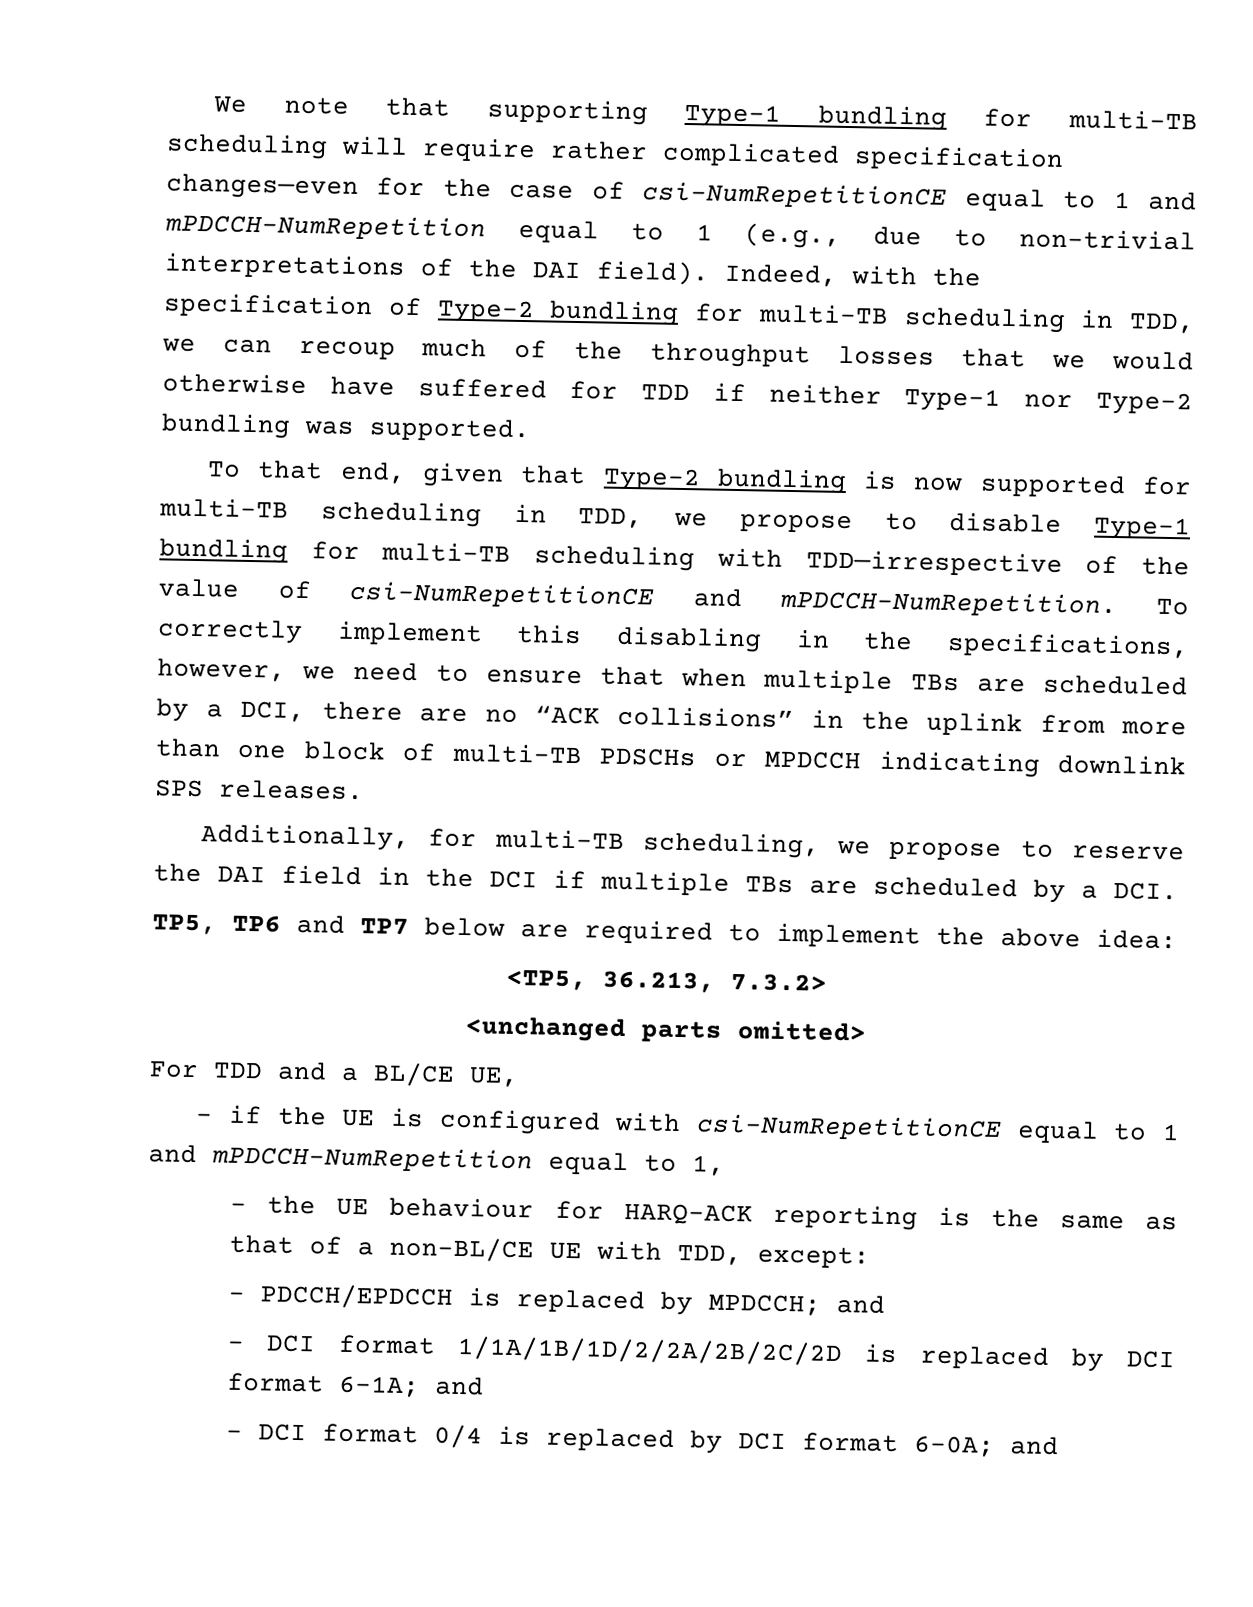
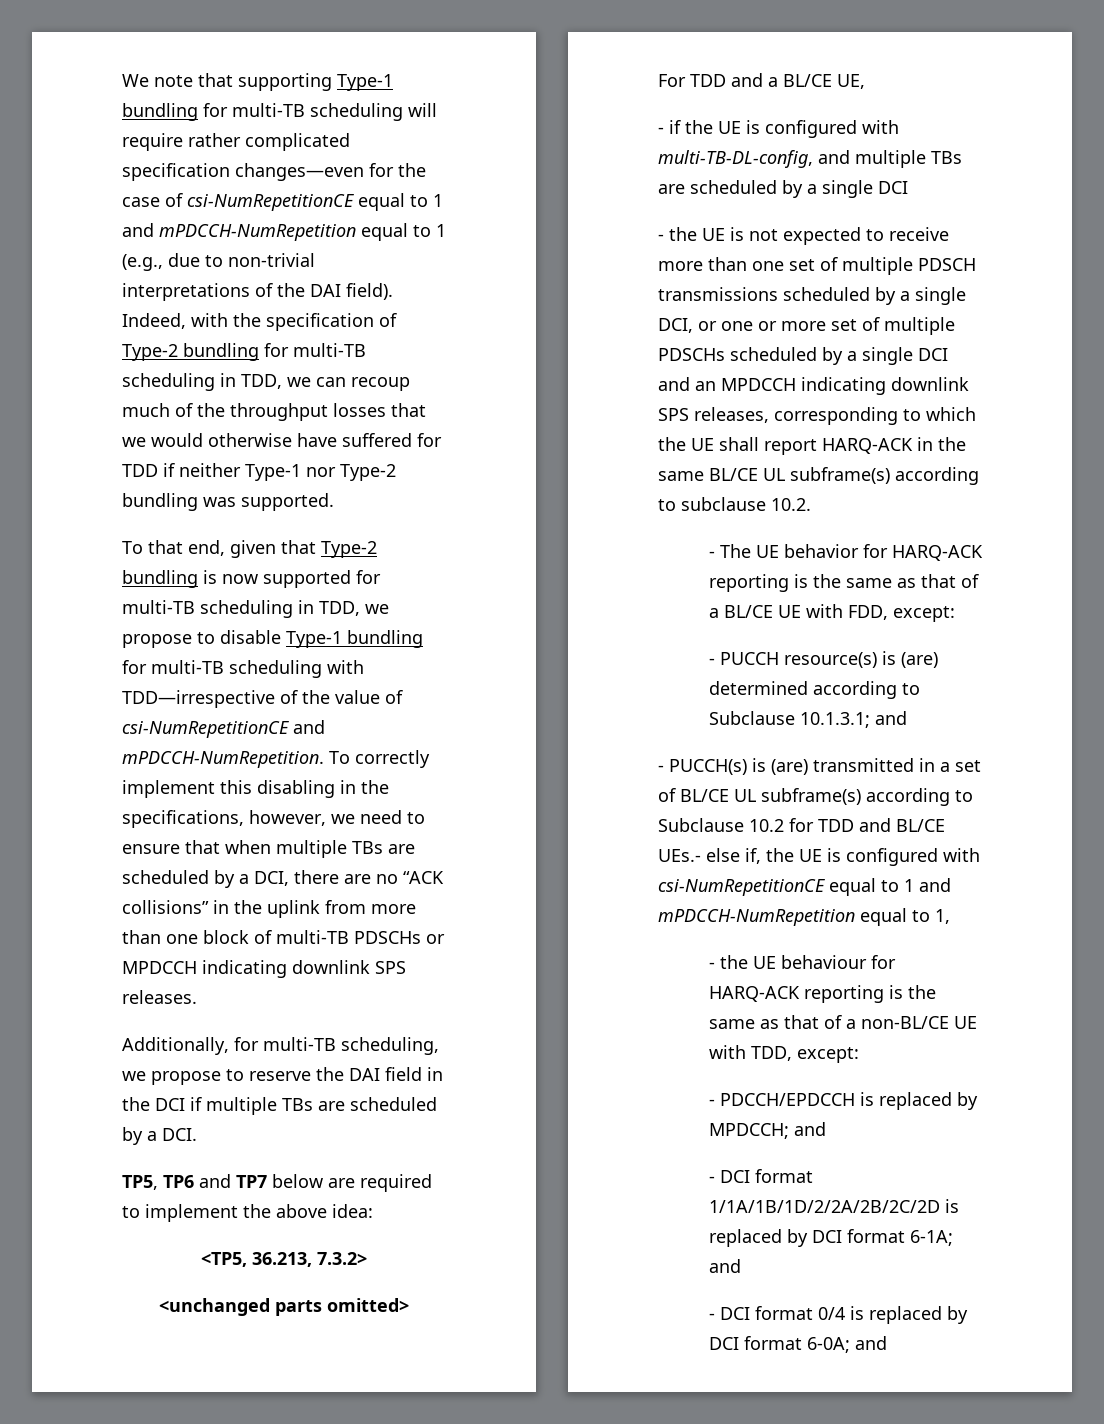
- - if the UE is configured with csi-NumRepetitionCE equal to 1 and mPDCCH-NumRepetition equal to 1,
+ - if the UE is configured with multi-TB-DL-config, and multiple TBs are scheduled by a single DCI
+ - the UE is not expected to receive more than one set of multiple PDSCH transmissions scheduled by a single DCI, or one or more set of multiple PDSCHs scheduled by a single DCI and an MPDCCH indicating downlink SPS releases, corresponding to which the UE shall report HARQ-ACK in the same BL/CE UL subframe(s) according to subclause 10.2.
+ - The UE behavior for HARQ-ACK reporting is the same as that of a BL/CE UE with FDD, except:
+ - PUCCH resource(s) is (are) determined according to Subclause 10.1.3.1; and
+ - PUCCH(s) is (are) transmitted in a set of BL/CE UL subframe(s) according to Subclause 10.2 for TDD and BL/CE UEs.- else if, the UE is configured with csi-NumRepetitionCE equal to 1 and mPDCCH-NumRepetition equal to 1,

